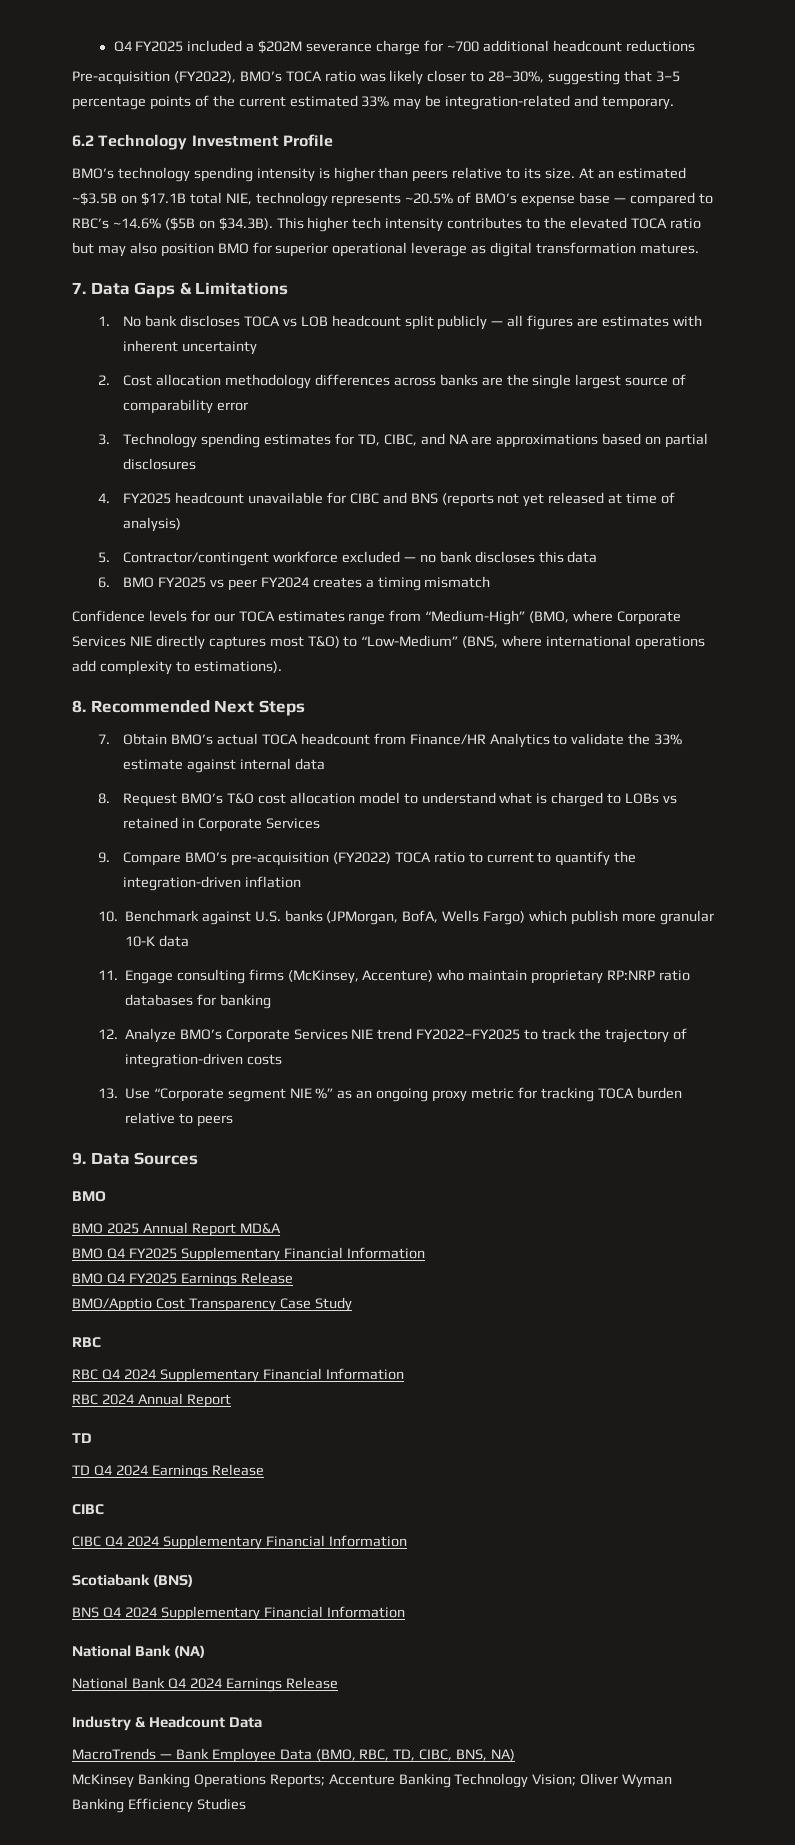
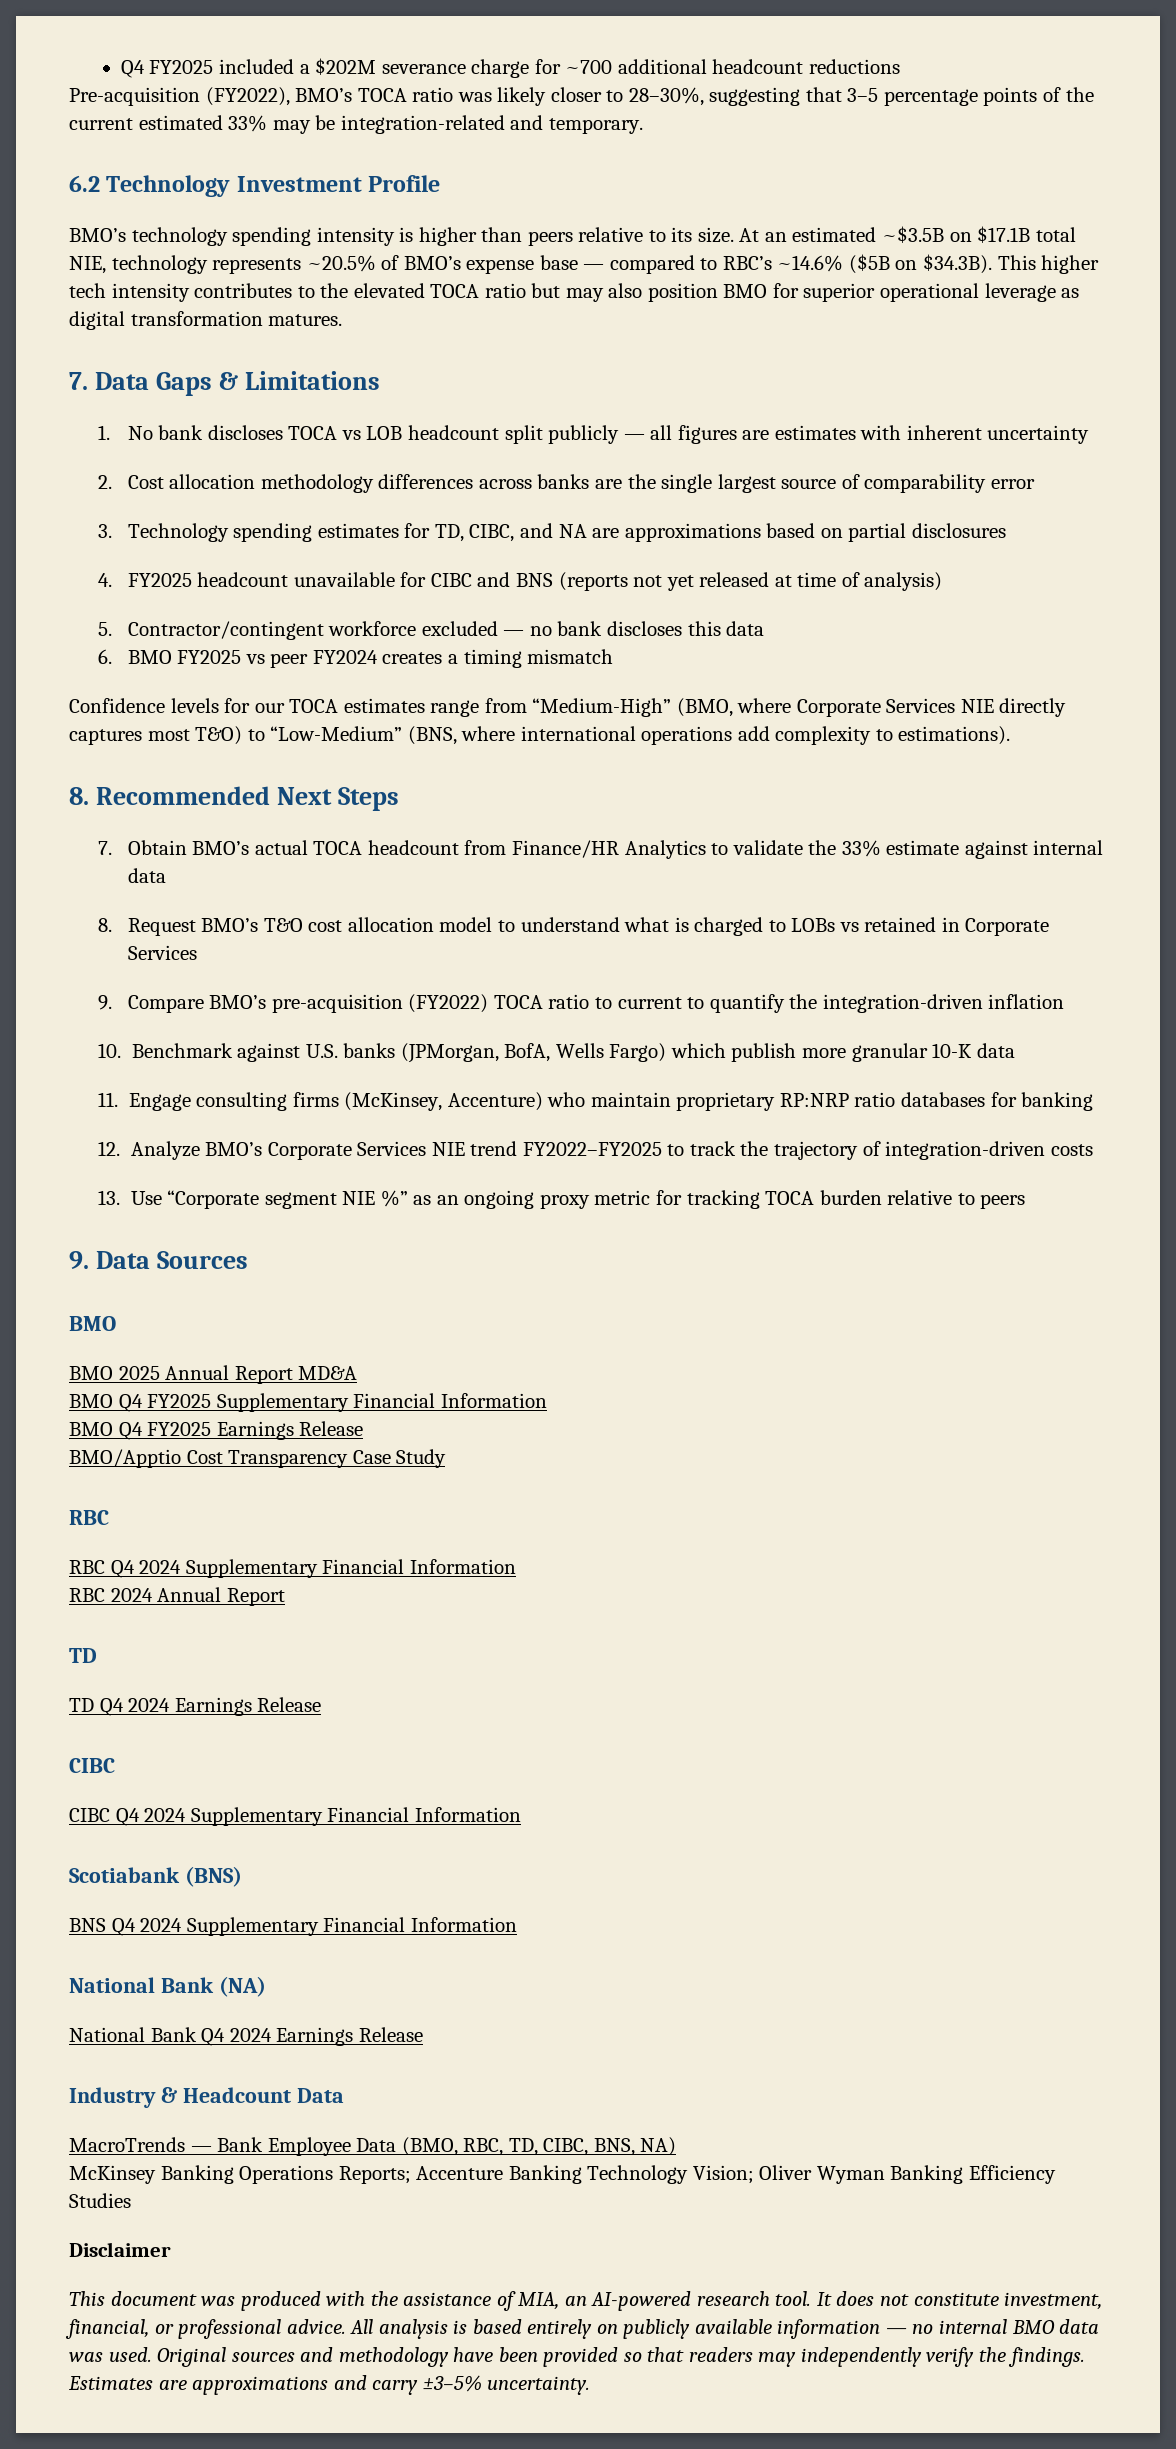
+ Disclaimer
+ This document was produced with the assistance of MIA, an AI-powered research tool. It does not constitute investment, financial, or professional advice. All analysis is based entirely on publicly available information — no internal BMO data was used. Original sources and methodology have been provided so that readers may independently verify the findings. Estimates are approximations and carry ±3–5% uncertainty.

